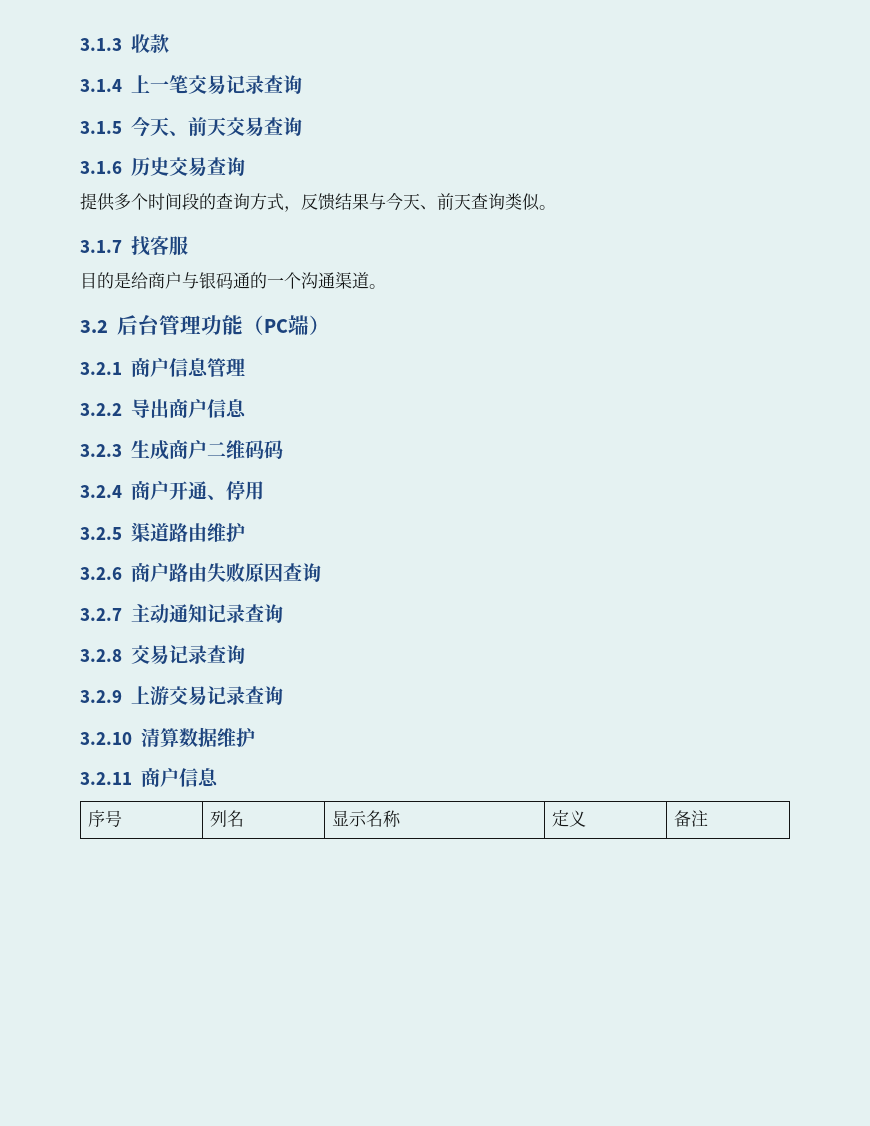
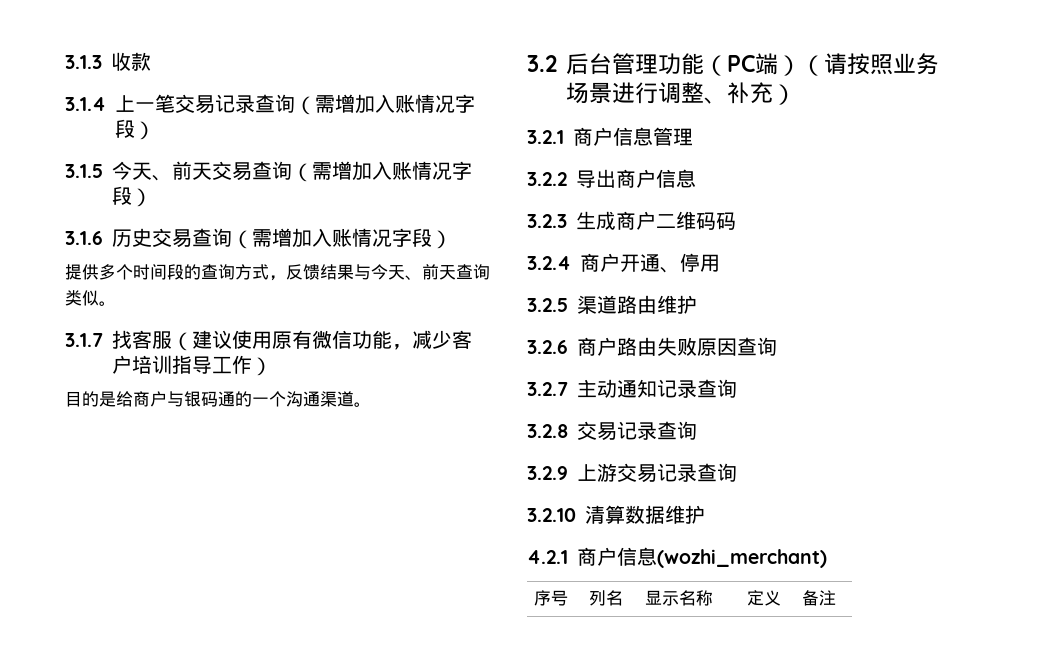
- 3.1.4上一笔交易记录查询
+ 3.1.4上一笔交易记录查询（需增加入账情况字段）
- 3.1.5今天、前天交易查询
+ 3.1.5今天、前天交易查询（需增加入账情况字段）
- 3.1.6历史交易查询
+ 3.1.6历史交易查询（需增加入账情况字段）
- 3.1.7找客服
+ 3.1.7找客服（建议使用原有微信功能，减少客户培训指导工作）
- 3.2后台管理功能（PC端）
+ 3.2后台管理功能（PC端）（请按照业务场景进行调整、补充）
- 3.2.11商户信息
+ 4.2.1商户信息(wozhi_merchant)

